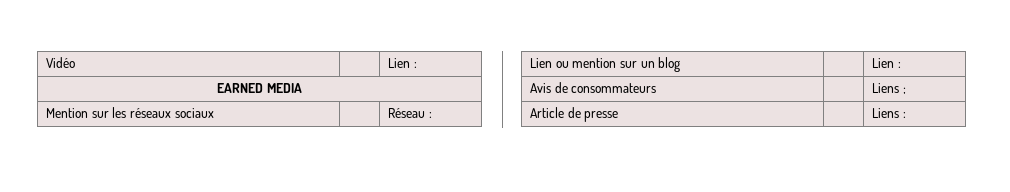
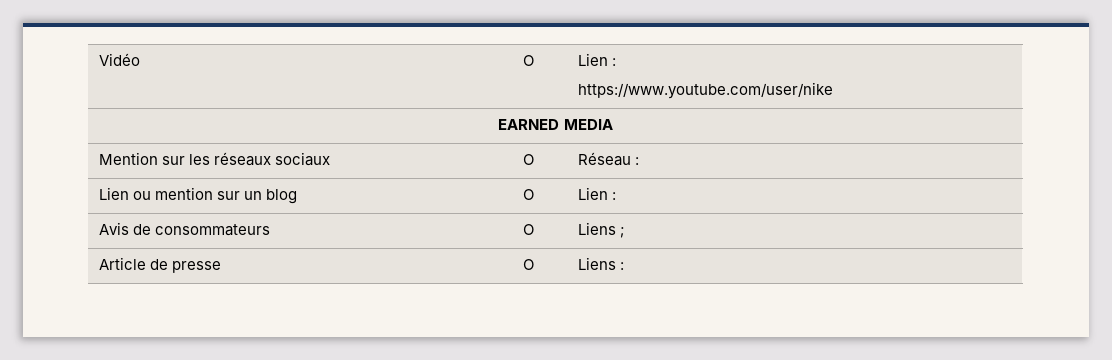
- Vidéo | | Lien :
+ Vidéo | O | Lien :
+ https://www.youtube.com/user/nike
- Mention sur les réseaux sociaux | | Réseau :
+ Mention sur les réseaux sociaux | O | Réseau :
- Lien ou mention sur un blog | | Lien :
+ Lien ou mention sur un blog | O | Lien :
- Avis de consommateurs | | Liens ;
+ Avis de consommateurs | O | Liens ;
- Article de presse | | Liens :
+ Article de presse | O | Liens :

